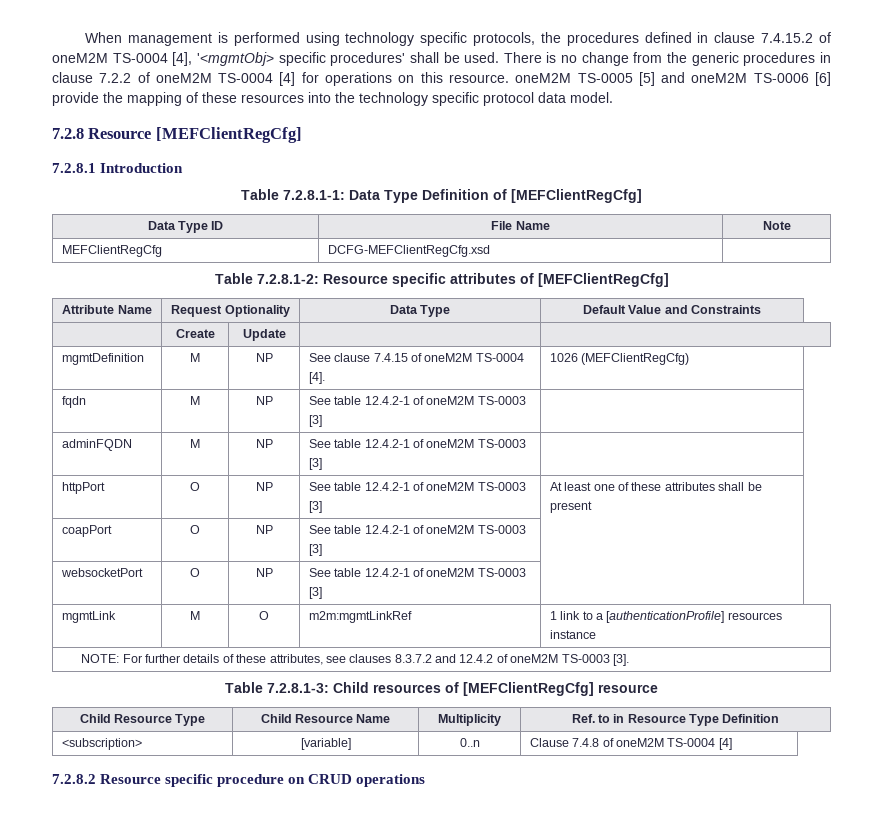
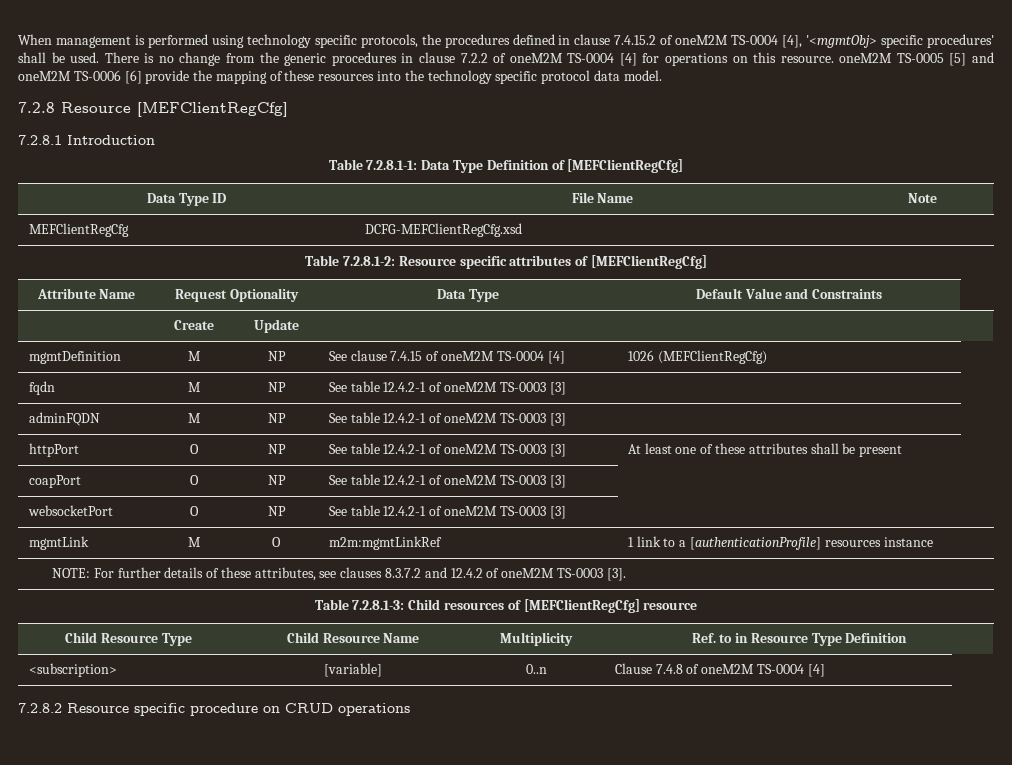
- mgmtDefinition | M | NP | See clause 7.4.15 of oneM2M TS-0004 [4]. | 1026 (MEFClientRegCfg)
+ mgmtDefinition | M | NP | See clause 7.4.15 of oneM2M TS-0004 [4] | 1026 (MEFClientRegCfg)

